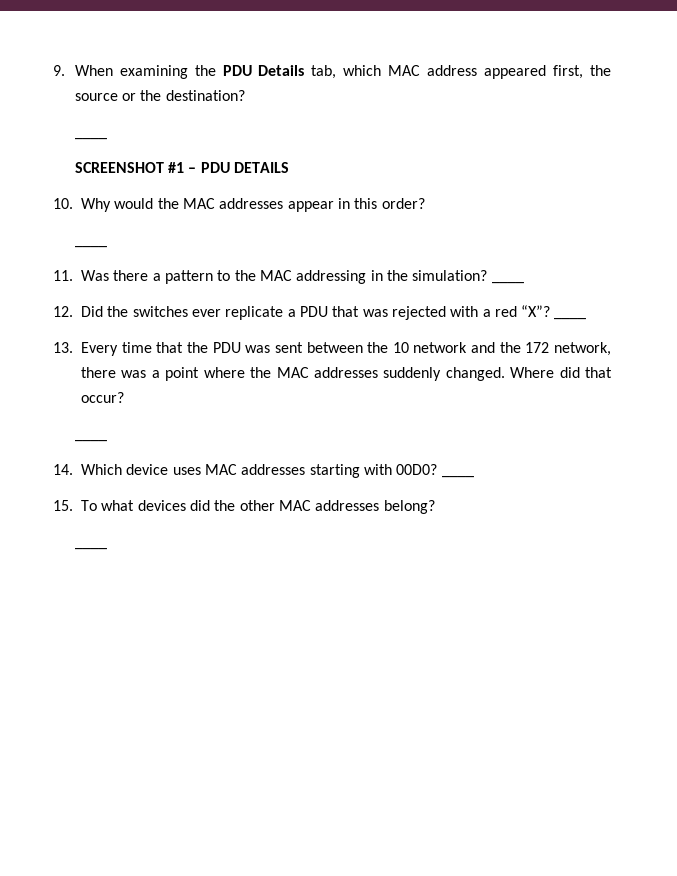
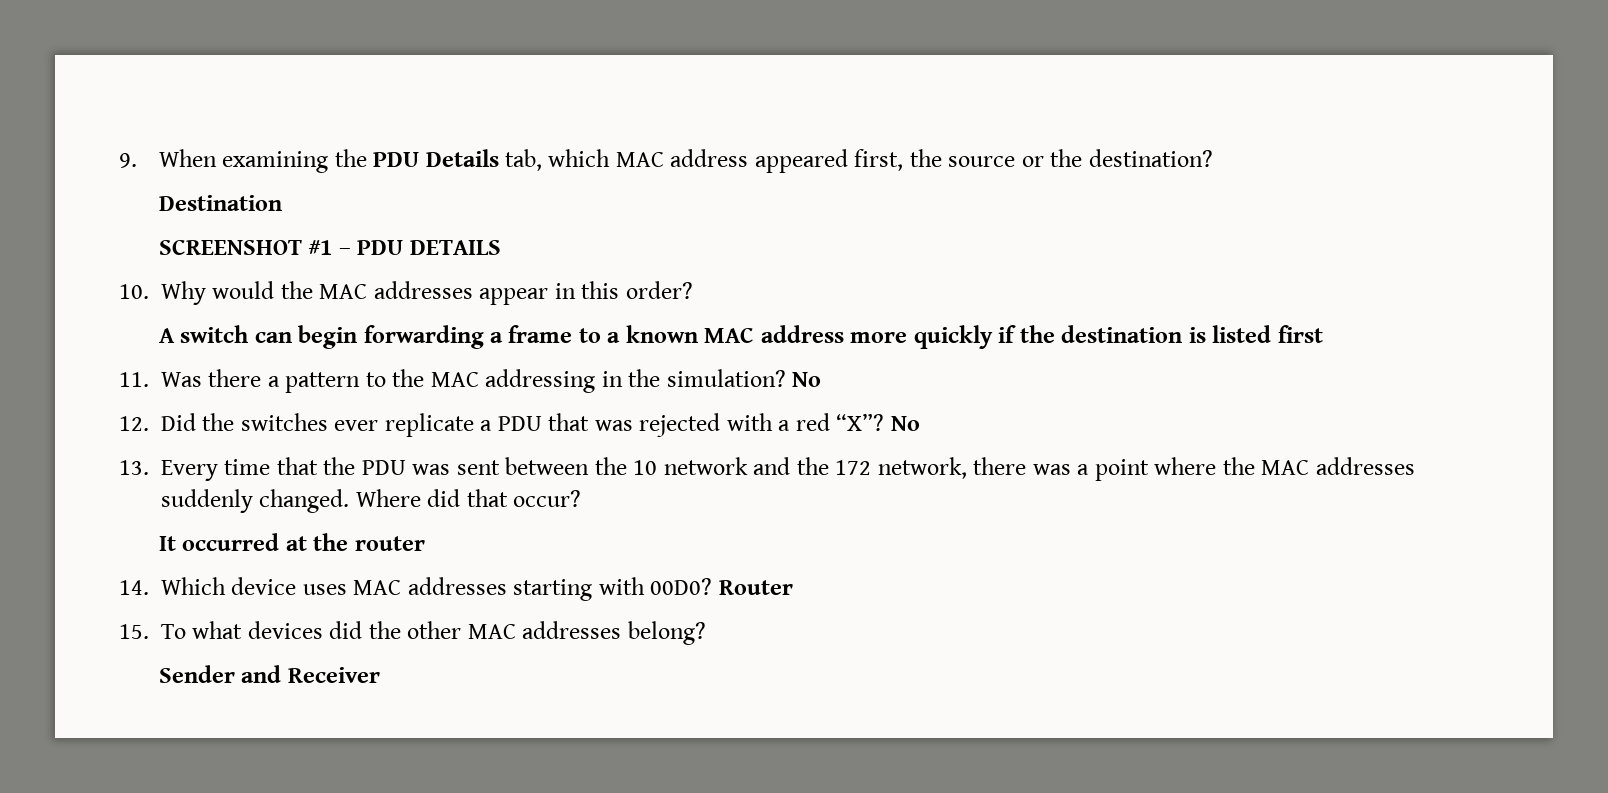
  9. When examining the PDU Details tab, which MAC address appeared first, the source or the destination?
- ____
+ Destination
  10. Why would the MAC addresses appear in this order?
- ____
+ A switch can begin forwarding a frame to a known MAC address more quickly if the destination is listed first
- 11. Was there a pattern to the MAC addressing in the simulation? ____
+ 11. Was there a pattern to the MAC addressing in the simulation? No
- 12. Did the switches ever replicate a PDU that was rejected with a red “X”? ____
+ 12. Did the switches ever replicate a PDU that was rejected with a red “X”? No
  Where did that occur?
- ____
+ It occurred at the router
- 14. Which device uses MAC addresses starting with 00D0? ____
+ 14. Which device uses MAC addresses starting with 00D0? Router
  15. To what devices did the other MAC addresses belong?
- ____
+ Sender and Receiver

